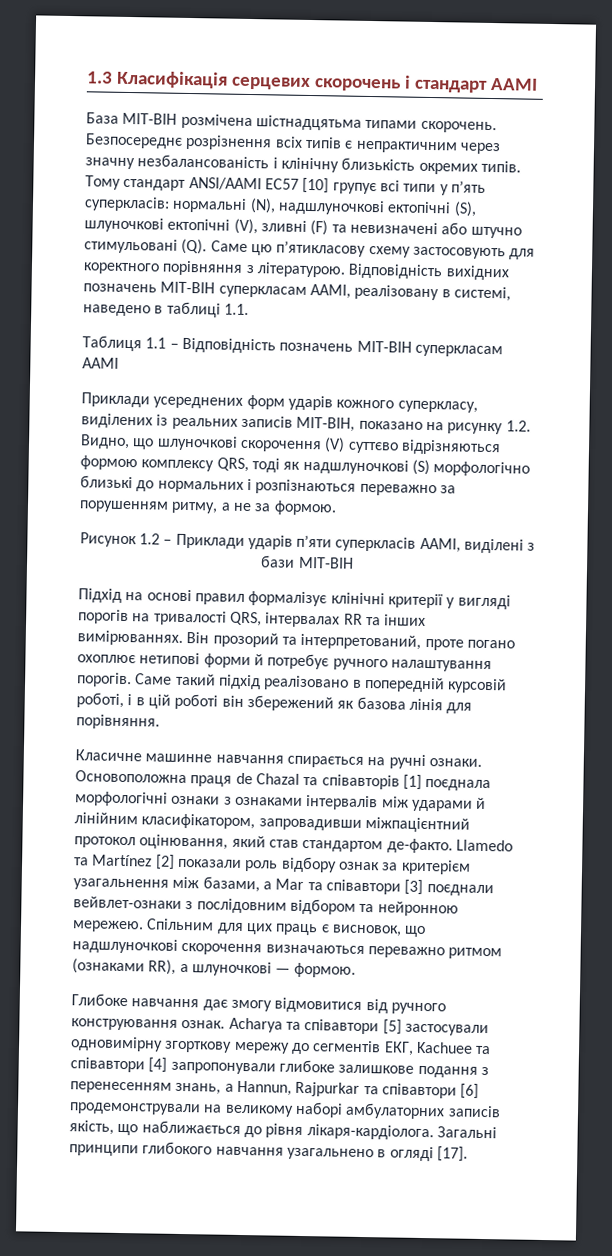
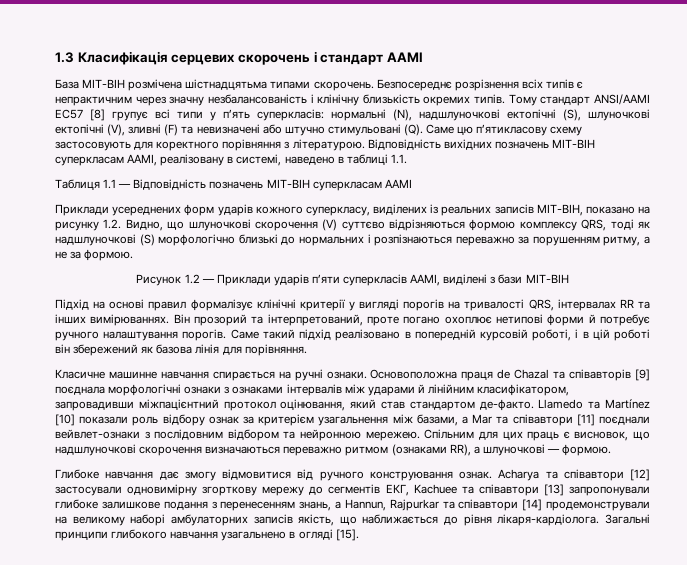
- Тому стандарт ANSI/AAMI EC57 [10] групує всі типи у п’ять суперкласів: нормальні (N), надшлуночкові ектопічні (S), шлуночкові ектопічні (V), зливні (F) та невизначені або штучно стимульовані (Q). Саме цю п’ятикласову схему застосовують для коректного порівняння з літературою.
+ Тому стандарт ANSI/AAMI EC57 [8] групує всі типи у п’ять суперкласів: нормальні (N), надшлуночкові ектопічні (S), шлуночкові ектопічні (V), зливні (F) та невизначені або штучно стимульовані (Q). Саме цю п’ятикласову схему застосовують для коректного порівняння з літературою.
- Таблиця 1.1 – Відповідність позначень MIT-BIH суперкласам AAMI
+ Таблиця 1.1 — Відповідність позначень MIT-BIH суперкласам AAMI
- Рисунок 1.2 – Приклади ударів п’яти суперкласів AAMI, виділені з бази MIT-BIH
+ Рисунок 1.2 — Приклади ударів п’яти суперкласів AAMI, виділені з бази MIT-BIH
- Основоположна праця de Chazal та співавторів [1] поєднала морфологічні ознаки з ознаками інтервалів між ударами й лінійним класифікатором, запровадивши міжпацієнтний протокол оцінювання, який став стандартом де-факто.
+ Основоположна праця de Chazal та співавторів [9] поєднала морфологічні ознаки з ознаками інтервалів між ударами й лінійним класифікатором, запровадивши міжпацієнтний протокол оцінювання, який став стандартом де-факто.
- Llamedo та Martínez [2] показали роль відбору ознак за критерієм узагальнення між базами, а Mar та співавтори [3] поєднали вейвлет-ознаки з послідовним відбором та нейронною мережею.
+ Llamedo та Martínez [10] показали роль відбору ознак за критерієм узагальнення між базами, а Mar та співавтори [11] поєднали вейвлет-ознаки з послідовним відбором та нейронною мережею.
- Acharya та співавтори [5] застосували одновимірну згорткову мережу до сегментів ЕКГ, Kachuee та співавтори [4] запропонували глибоке залишкове подання з перенесенням знань, а Hannun, Rajpurkar та співавтори [6] продемонстрували на великому наборі амбулаторних записів якість, що наближається до рівня лікаря-кардіолога.
+ Acharya та співавтори [12] застосували одновимірну згорткову мережу до сегментів ЕКГ, Kachuee та співавтори [13] запропонували глибоке залишкове подання з перенесенням знань, а Hannun, Rajpurkar та співавтори [14] продемонстрували на великому наборі амбулаторних записів якість, що наближається до рівня лікаря-кардіолога.
- Загальні принципи глибокого навчання узагальнено в огляді [17].
+ Загальні принципи глибокого навчання узагальнено в огляді [15].

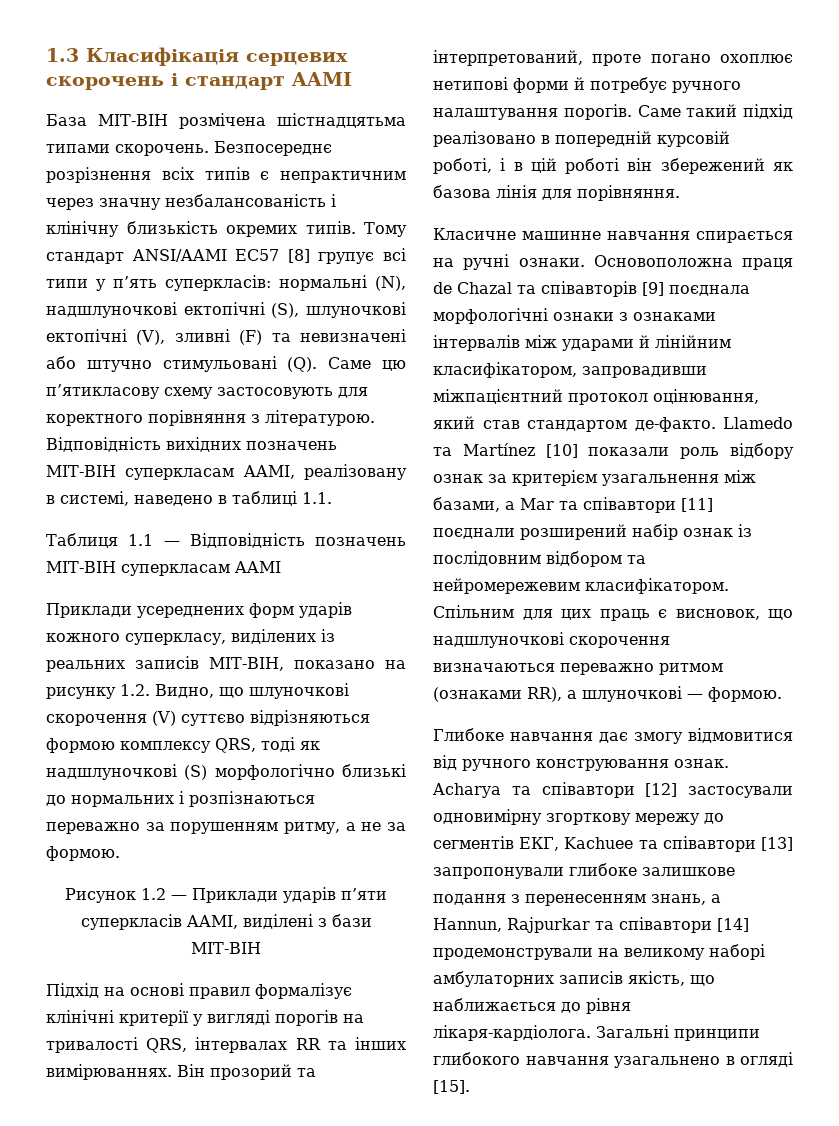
- Llamedo та Martínez [10] показали роль відбору ознак за критерієм узагальнення між базами, а Mar та співавтори [11] поєднали вейвлет-ознаки з послідовним відбором та нейронною мережею.
+ Llamedo та Martínez [10] показали роль відбору ознак за критерієм узагальнення між базами, а Mar та співавтори [11] поєднали розширений набір ознак із послідовним відбором та нейромережевим класифікатором.

